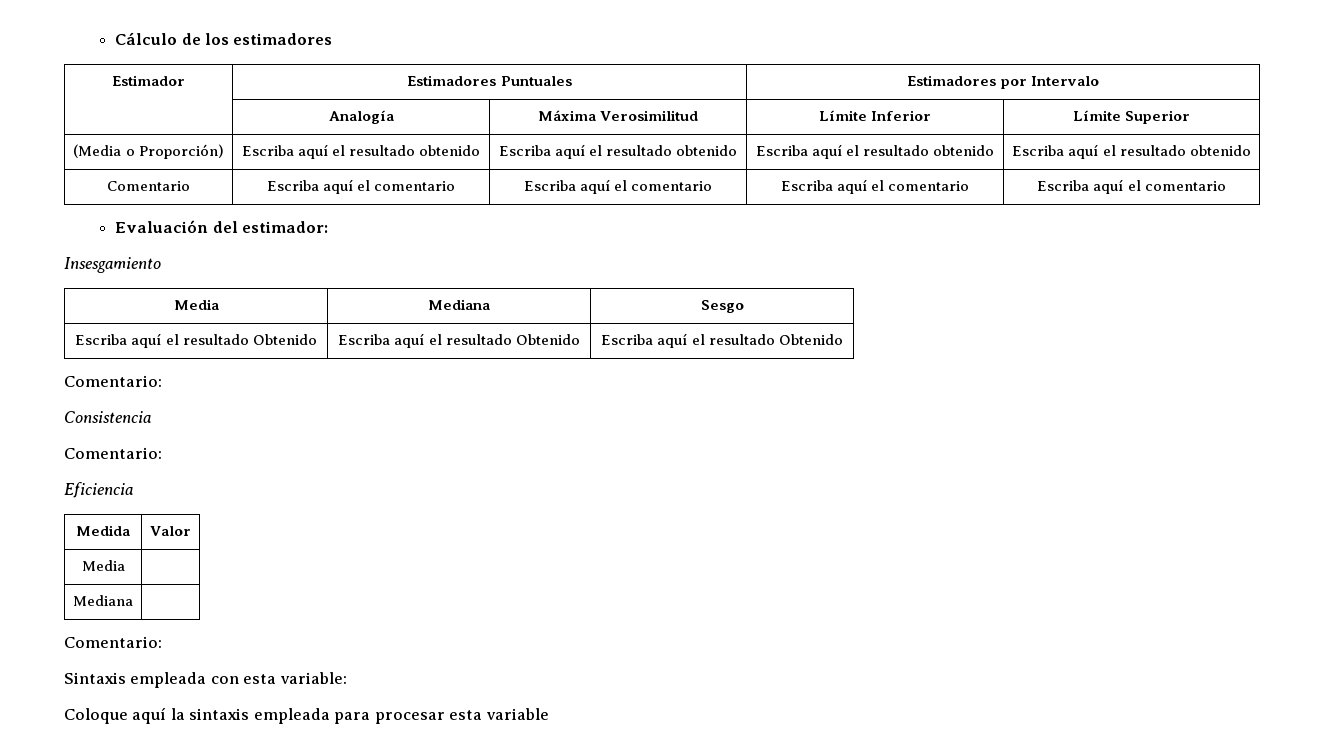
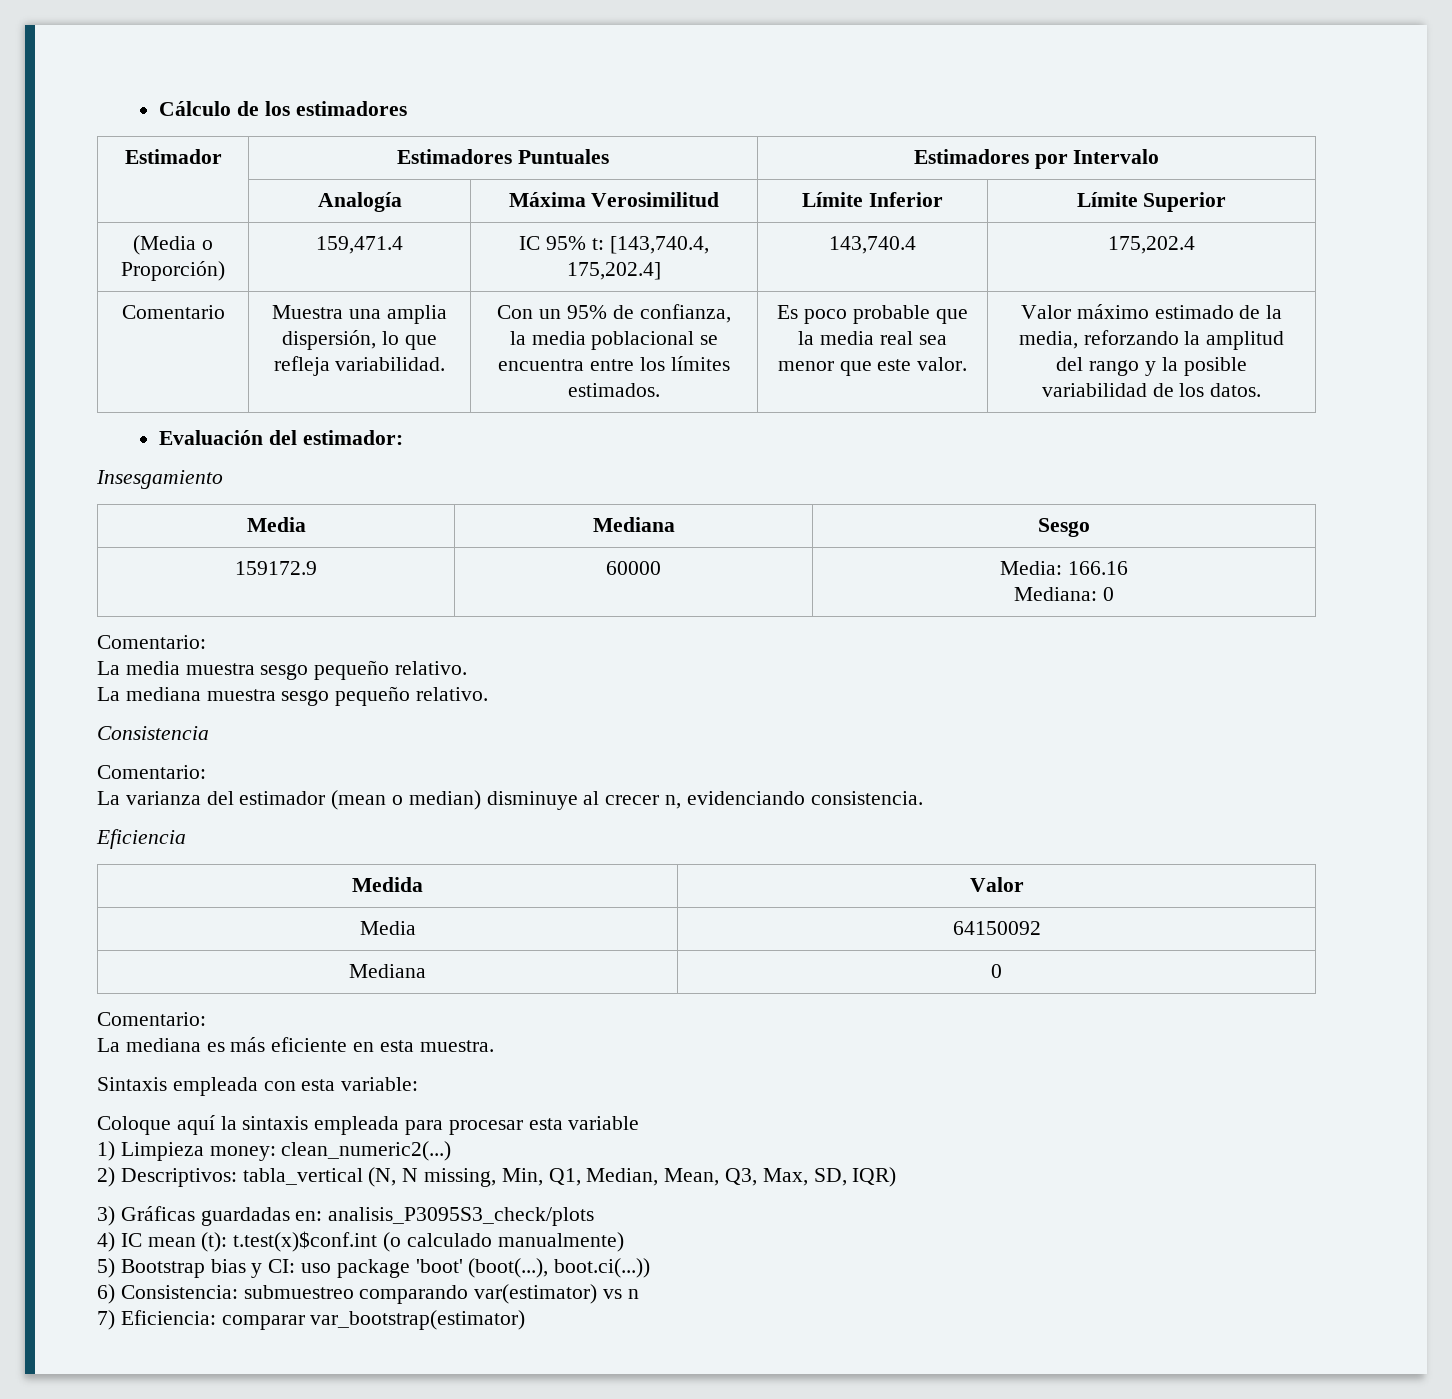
- (Media o Proporción) | Escriba aquí el resultado obtenido | Escriba aquí el resultado obtenido | Escriba aquí el resultado obtenido | Escriba aquí el resultado obtenido
- Comentario | Escriba aquí el comentario | Escriba aquí el comentario | Escriba aquí el comentario | Escriba aquí el comentario
+ (Media o Proporción) | 159,471.4 | IC 95% t: [143,740.4, 175,202.4] | 143,740.4 | 175,202.4
+ Comentario | Muestra una amplia dispersión, lo que refleja variabilidad. | Con un 95% de confianza, la media poblacional se encuentra entre los límites estimados. | Es poco probable que la media real sea menor que este valor. | Valor máximo estimado de la media, reforzando la amplitud del rango y la posible variabilidad de los datos.
- Escriba aquí el resultado Obtenido | Escriba aquí el resultado Obtenido | Escriba aquí el resultado Obtenido
+ 159172.9 | 60000 | Media: 166.16
+ Mediana: 0
  Comentario:
+ La media muestra sesgo pequeño relativo.
+ La mediana muestra sesgo pequeño relativo.
  Consistencia
  Comentario:
+ La varianza del estimador (mean o median) disminuye al crecer n, evidenciando consistencia.
  Medida | Valor
- Media |
- Mediana |
+ Media | 64150092
+ Mediana | 0
  Comentario:
+ La mediana es más eficiente en esta muestra.
+ 1) Limpieza money: clean_numeric2(...)
+ 2) Descriptivos: tabla_vertical (N, N missing, Min, Q1, Median, Mean, Q3, Max, SD, IQR)
+ 3) Gráficas guardadas en: analisis_P3095S3_check/plots
+ 4) IC mean (t): t.test(x)$conf.int (o calculado manualmente)
+ 5) Bootstrap bias y CI: uso package 'boot' (boot(...), boot.ci(...))
+ 6) Consistencia: submuestreo comparando var(estimator) vs n
+ 7) Eficiencia: comparar var_bootstrap(estimator)

